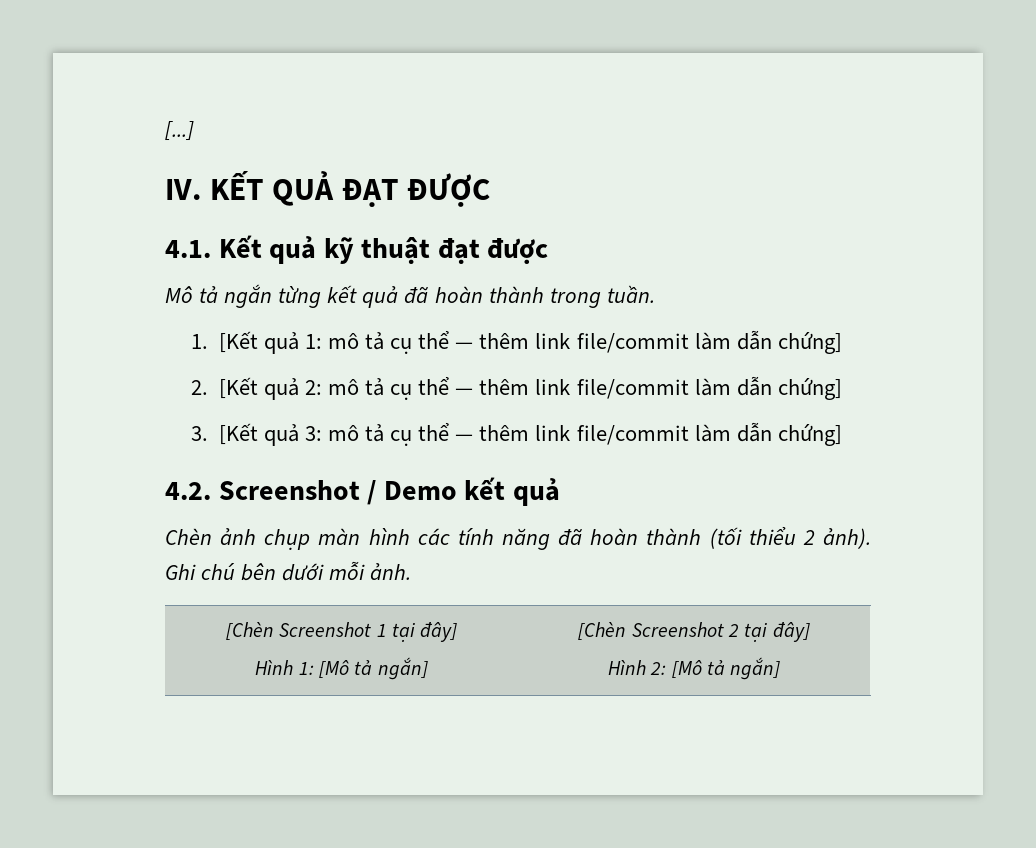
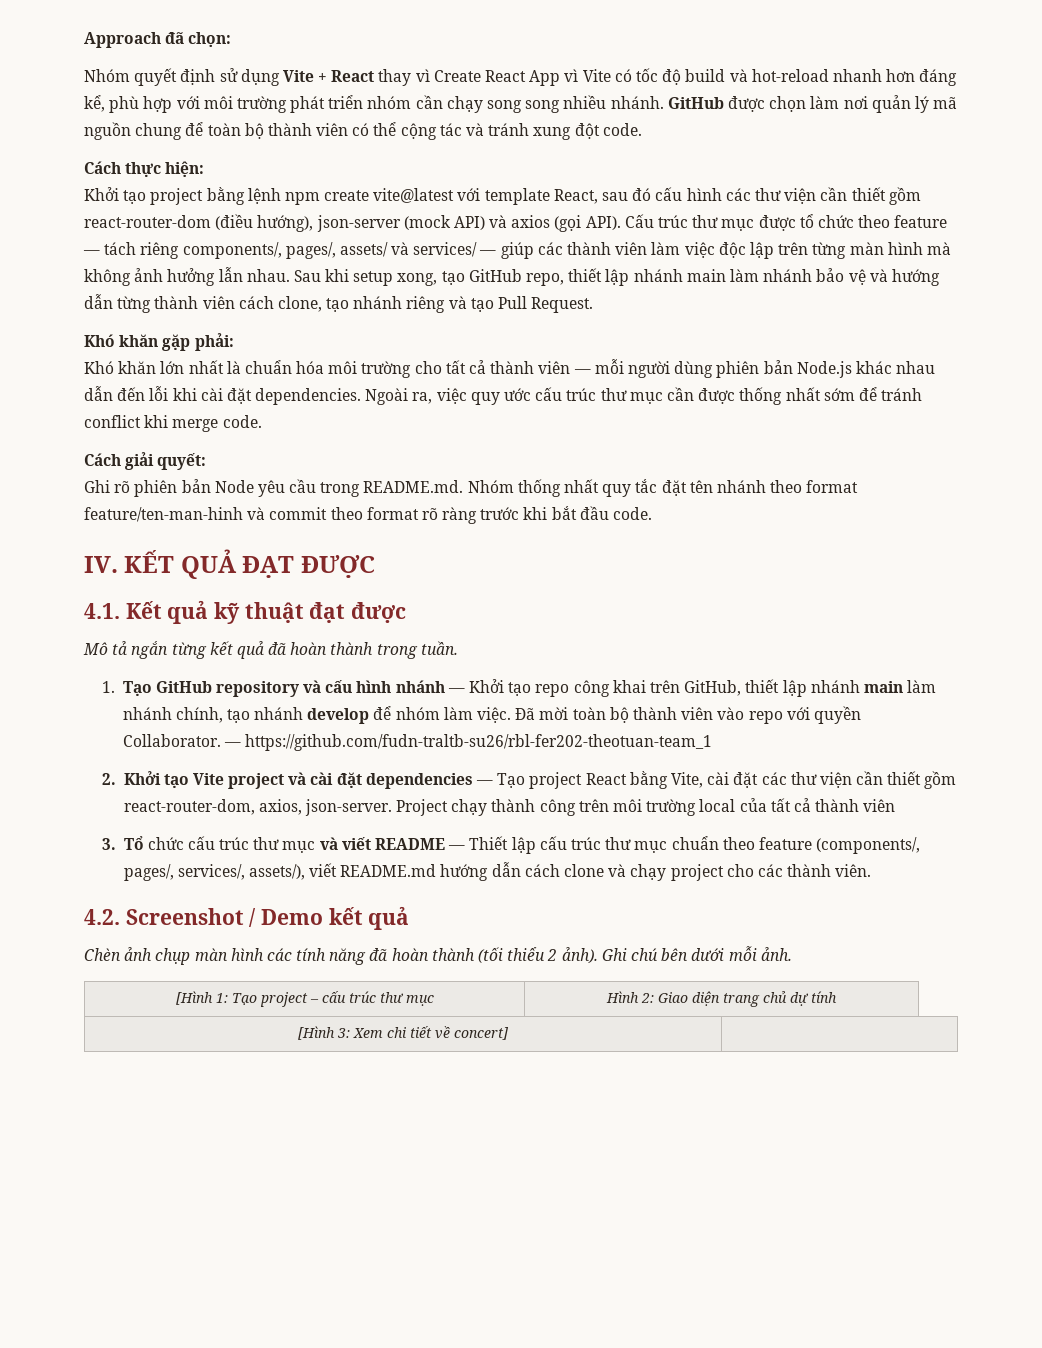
- [...]
+ Approach đã chọn:
+ Nhóm quyết định sử dụng Vite + React thay vì Create React App vì Vite có tốc độ build và hot-reload nhanh hơn đáng kể, phù hợp với môi trường phát triển nhóm cần chạy song song nhiều nhánh. GitHub được chọn làm nơi quản lý mã nguồn chung để toàn bộ thành viên có thể cộng tác và tránh xung đột code.
+ Cách thực hiện:
+ Khởi tạo project bằng lệnh npm create vite@latest với template React, sau đó cấu hình các thư viện cần thiết gồm react-router-dom (điều hướng), json-server (mock API) và axios (gọi API). Cấu trúc thư mục được tổ chức theo feature — tách riêng components/, pages/, assets/ và services/ — giúp các thành viên làm việc độc lập trên từng màn hình mà không ảnh hưởng lẫn nhau. Sau khi setup xong, tạo GitHub repo, thiết lập nhánh main làm nhánh bảo vệ và hướng dẫn từng thành viên cách clone, tạo nhánh riêng và tạo Pull Request.
+ Khó khăn gặp phải:
+ Khó khăn lớn nhất là chuẩn hóa môi trường cho tất cả thành viên — mỗi người dùng phiên bản Node.js khác nhau dẫn đến lỗi khi cài đặt dependencies. Ngoài ra, việc quy ước cấu trúc thư mục cần được thống nhất sớm để tránh conflict khi merge code.
+ Cách giải quyết:
+ Ghi rõ phiên bản Node yêu cầu trong README.md. Nhóm thống nhất quy tắc đặt tên nhánh theo format feature/ten-man-hinh và commit theo format rõ ràng trước khi bắt đầu code.
- 1. [Kết quả 1: mô tả cụ thể — thêm link file/commit làm dẫn chứng]
- 2. [Kết quả 2: mô tả cụ thể — thêm link file/commit làm dẫn chứng]
- 3. [Kết quả 3: mô tả cụ thể — thêm link file/commit làm dẫn chứng]
+ 1. Tạo GitHub repository và cấu hình nhánh — Khởi tạo repo công khai trên GitHub, thiết lập nhánh main làm nhánh chính, tạo nhánh develop để nhóm làm việc. Đã mời toàn bộ thành viên vào repo với quyền Collaborator. — https://github.com/fudn-traltb-su26/rbl-fer202-theotuan-team_1
+ 2. Khởi tạo Vite project và cài đặt dependencies — Tạo project React bằng Vite, cài đặt các thư viện cần thiết gồm react-router-dom, axios, json-server. Project chạy thành công trên môi trường local của tất cả thành viên
+ 3. Tổ chức cấu trúc thư mục và viết README — Thiết lập cấu trúc thư mục chuẩn theo feature (components/, pages/, services/, assets/), viết README.md hướng dẫn cách clone và chạy project cho các thành viên.
- [Chèn Screenshot 1 tại đây]
- Hình 1: [Mô tả ngắn] | [Chèn Screenshot 2 tại đây]
- Hình 2: [Mô tả ngắn]
+ [Hình 1: Tạo project – cấu trúc thư mục | Hình 2: Giao diện trang chủ dự tính
+ [Hình 3: Xem chi tiết về concert] |

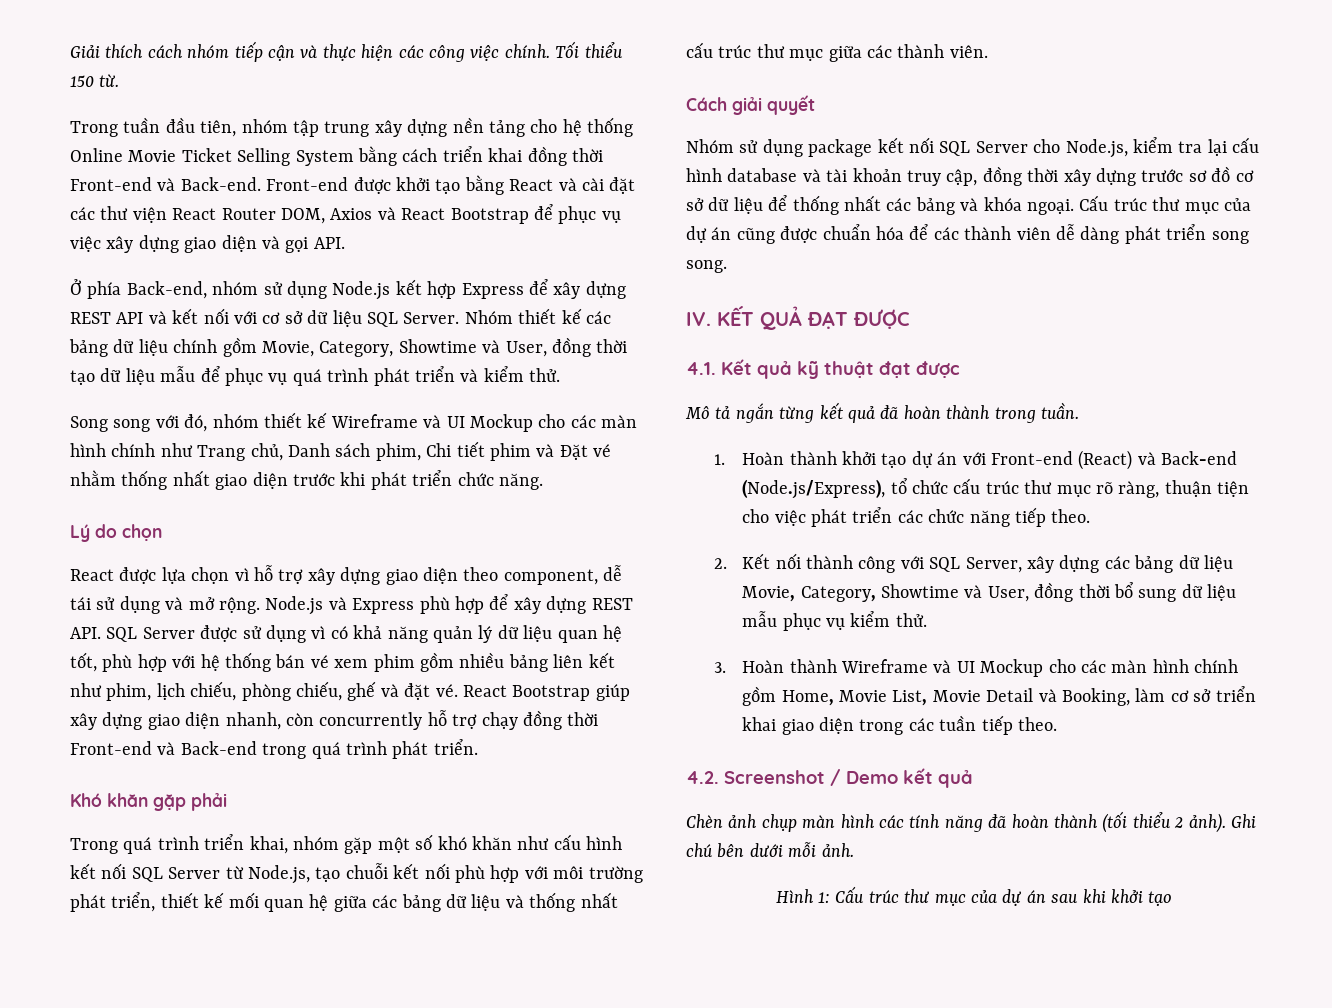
- Approach đã chọn:
- Nhóm quyết định sử dụng Vite + React thay vì Create React App vì Vite có tốc độ build và hot-reload nhanh hơn đáng kể, phù hợp với môi trường phát triển nhóm cần chạy song song nhiều nhánh. GitHub được chọn làm nơi quản lý mã nguồn chung để toàn bộ thành viên có thể cộng tác và tránh xung đột code.
- Cách thực hiện:
- Khởi tạo project bằng lệnh npm create vite@latest với template React, sau đó cấu hình các thư viện cần thiết gồm react-router-dom (điều hướng), json-server (mock API) và axios (gọi API). Cấu trúc thư mục được tổ chức theo feature — tách riêng components/, pages/, assets/ và services/ — giúp các thành viên làm việc độc lập trên từng màn hình mà không ảnh hưởng lẫn nhau. Sau khi setup xong, tạo GitHub repo, thiết lập nhánh main làm nhánh bảo vệ và hướng dẫn từng thành viên cách clone, tạo nhánh riêng và tạo Pull Request.
- Khó khăn gặp phải:
- Khó khăn lớn nhất là chuẩn hóa môi trường cho tất cả thành viên — mỗi người dùng phiên bản Node.js khác nhau dẫn đến lỗi khi cài đặt dependencies. Ngoài ra, việc quy ước cấu trúc thư mục cần được thống nhất sớm để tránh conflict khi merge code.
- Cách giải quyết:
- Ghi rõ phiên bản Node yêu cầu trong README.md. Nhóm thống nhất quy tắc đặt tên nhánh theo format feature/ten-man-hinh và commit theo format rõ ràng trước khi bắt đầu code.
+ Giải thích cách nhóm tiếp cận và thực hiện các công việc chính. Tối thiểu 150 từ.
+ Trong tuần đầu tiên, nhóm tập trung xây dựng nền tảng cho hệ thống Online Movie Ticket Selling System bằng cách triển khai đồng thời Front-end và Back-end. Front-end được khởi tạo bằng React và cài đặt các thư viện React Router DOM, Axios và React Bootstrap để phục vụ việc xây dựng giao diện và gọi API.
+ Ở phía Back-end, nhóm sử dụng Node.js kết hợp Express để xây dựng REST API và kết nối với cơ sở dữ liệu SQL Server. Nhóm thiết kế các bảng dữ liệu chính gồm Movie, Category, Showtime và User, đồng thời tạo dữ liệu mẫu để phục vụ quá trình phát triển và kiểm thử.
+ Song song với đó, nhóm thiết kế Wireframe và UI Mockup cho các màn hình chính như Trang chủ, Danh sách phim, Chi tiết phim và Đặt vé nhằm thống nhất giao diện trước khi phát triển chức năng.
+ Lý do chọn
+ React được lựa chọn vì hỗ trợ xây dựng giao diện theo component, dễ tái sử dụng và mở rộng. Node.js và Express phù hợp để xây dựng REST API. SQL Server được sử dụng vì có khả năng quản lý dữ liệu quan hệ tốt, phù hợp với hệ thống bán vé xem phim gồm nhiều bảng liên kết như phim, lịch chiếu, phòng chiếu, ghế và đặt vé. React Bootstrap giúp xây dựng giao diện nhanh, còn concurrently hỗ trợ chạy đồng thời Front-end và Back-end trong quá trình phát triển.
+ Khó khăn gặp phải
+ Trong quá trình triển khai, nhóm gặp một số khó khăn như cấu hình kết nối SQL Server từ Node.js, tạo chuỗi kết nối phù hợp với môi trường phát triển, thiết kế mối quan hệ giữa các bảng dữ liệu và thống nhất cấu trúc thư mục giữa các thành viên.
+ Cách giải quyết
+ Nhóm sử dụng package kết nối SQL Server cho Node.js, kiểm tra lại cấu hình database và tài khoản truy cập, đồng thời xây dựng trước sơ đồ cơ sở dữ liệu để thống nhất các bảng và khóa ngoại. Cấu trúc thư mục của dự án cũng được chuẩn hóa để các thành viên dễ dàng phát triển song song.
- 1. Tạo GitHub repository và cấu hình nhánh — Khởi tạo repo công khai trên GitHub, thiết lập nhánh main làm nhánh chính, tạo nhánh develop để nhóm làm việc. Đã mời toàn bộ thành viên vào repo với quyền Collaborator. — https://github.com/fudn-traltb-su26/rbl-fer202-theotuan-team_1
- 2. Khởi tạo Vite project và cài đặt dependencies — Tạo project React bằng Vite, cài đặt các thư viện cần thiết gồm react-router-dom, axios, json-server. Project chạy thành công trên môi trường local của tất cả thành viên
- 3. Tổ chức cấu trúc thư mục và viết README — Thiết lập cấu trúc thư mục chuẩn theo feature (components/, pages/, services/, assets/), viết README.md hướng dẫn cách clone và chạy project cho các thành viên.
+ 1. Hoàn thành khởi tạo dự án với Front-end (React) và Back-end (Node.js/Express), tổ chức cấu trúc thư mục rõ ràng, thuận tiện cho việc phát triển các chức năng tiếp theo.
+ 2. Kết nối thành công với SQL Server, xây dựng các bảng dữ liệu Movie, Category, Showtime và User, đồng thời bổ sung dữ liệu mẫu phục vụ kiểm thử.
+ 3. Hoàn thành Wireframe và UI Mockup cho các màn hình chính gồm Home, Movie List, Movie Detail và Booking, làm cơ sở triển khai giao diện trong các tuần tiếp theo.
- [Hình 1: Tạo project – cấu trúc thư mục | Hình 2: Giao diện trang chủ dự tính
- [Hình 3: Xem chi tiết về concert] |
+ Hình 1: Cấu trúc thư mục của dự án sau khi khởi tạo

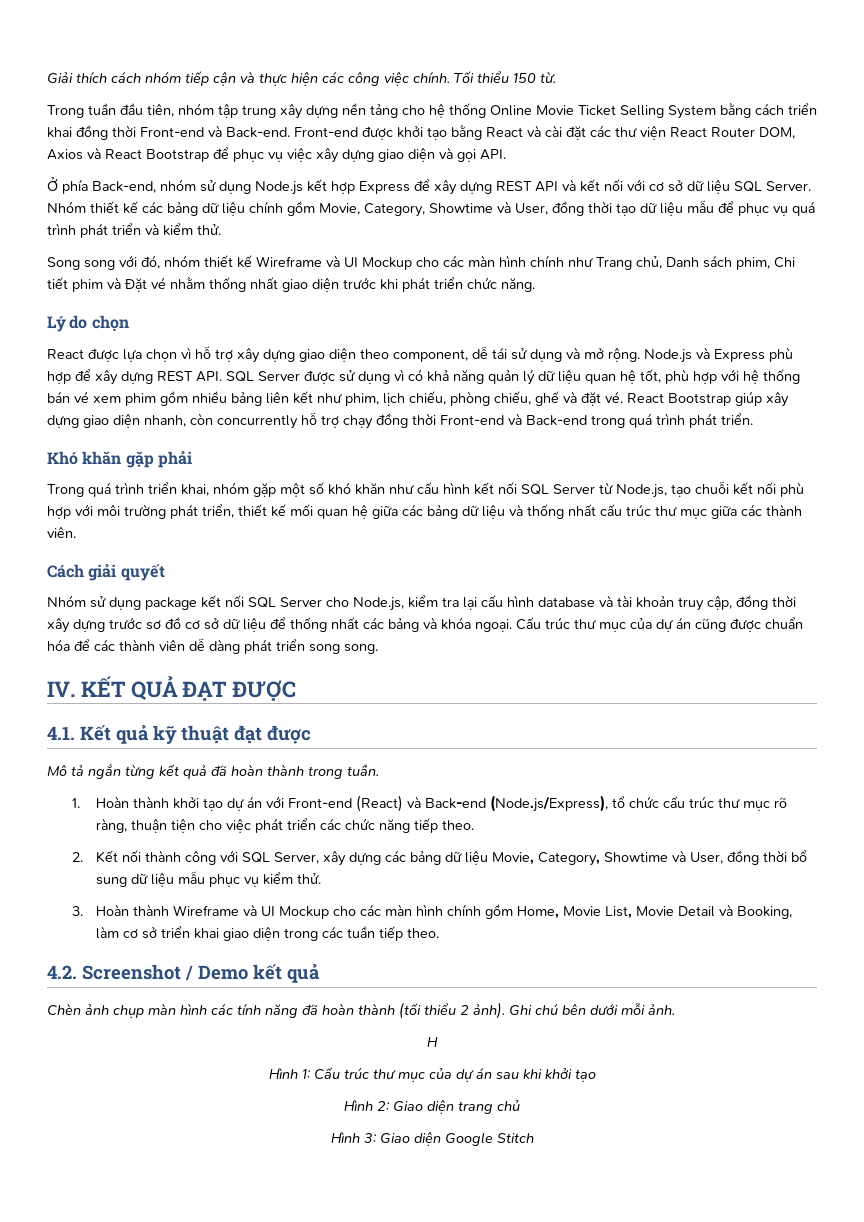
+ H
+ Hình 2: Giao diện trang chủ
+ Hình 3: Giao diện Google Stitch

